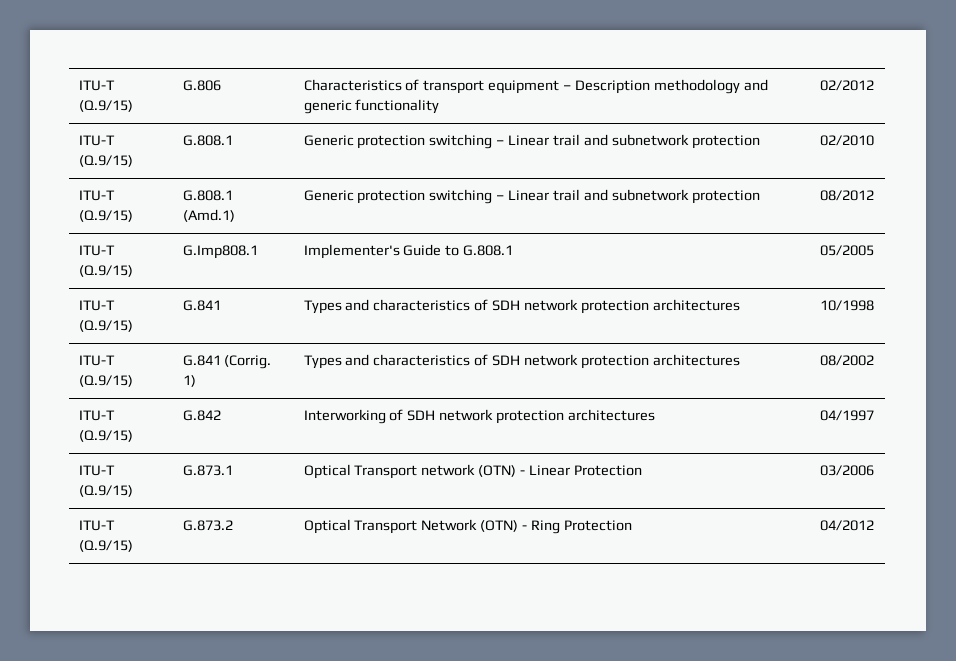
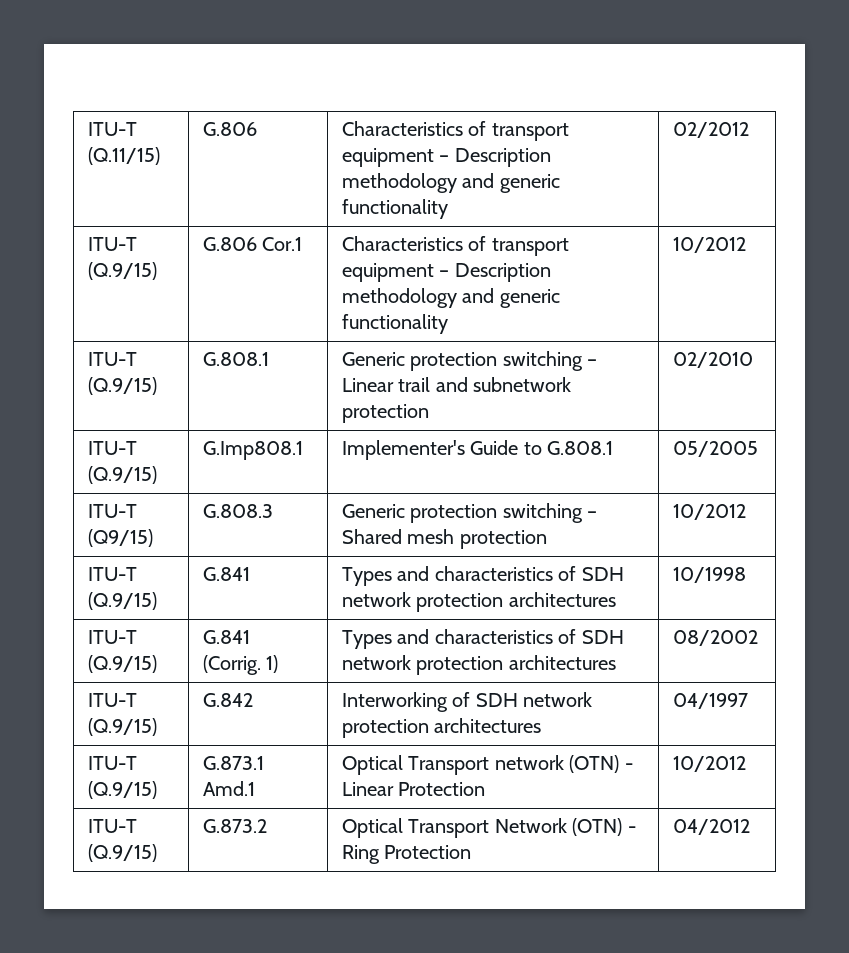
- ITU-T (Q.9/15) | G.806 | Characteristics of transport equipment – Description methodology and generic functionality | 02/2012
+ ITU-T (Q.11/15) | G.806 | Characteristics of transport equipment – Description methodology and generic functionality | 02/2012
+ ITU-T (Q.9/15) | G.806 Cor.1 | Characteristics of transport equipment – Description methodology and generic functionality | 10/2012
- ITU-T (Q.9/15) | G.808.1 (Amd.1) | Generic protection switching – Linear trail and subnetwork protection | 08/2012
+ ITU-T (Q9/15) | G.808.3 | Generic protection switching – Shared mesh protection | 10/2012
- ITU-T (Q.9/15) | G.873.1 | Optical Transport network (OTN) - Linear Protection | 03/2006
+ ITU-T (Q.9/15) | G.873.1 Amd.1 | Optical Transport network (OTN) - Linear Protection | 10/2012

